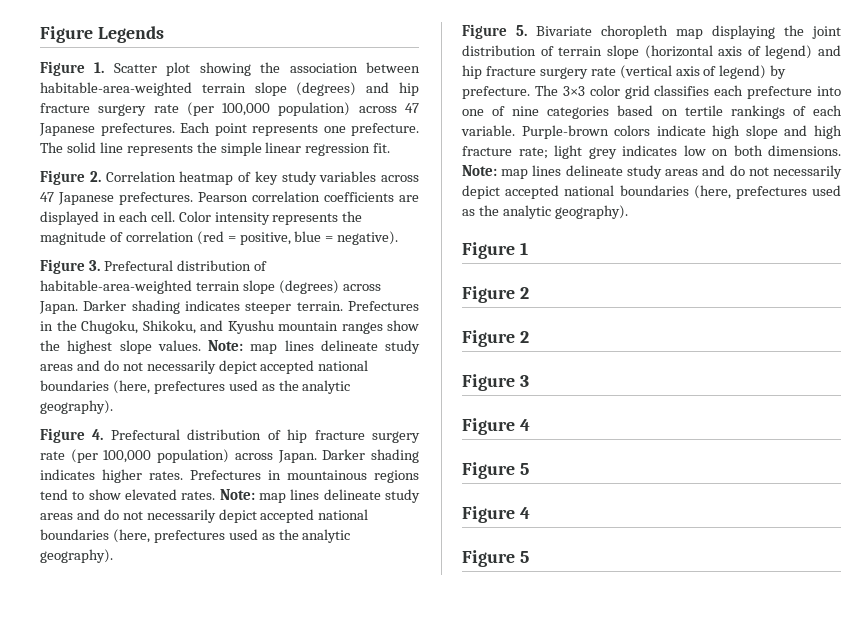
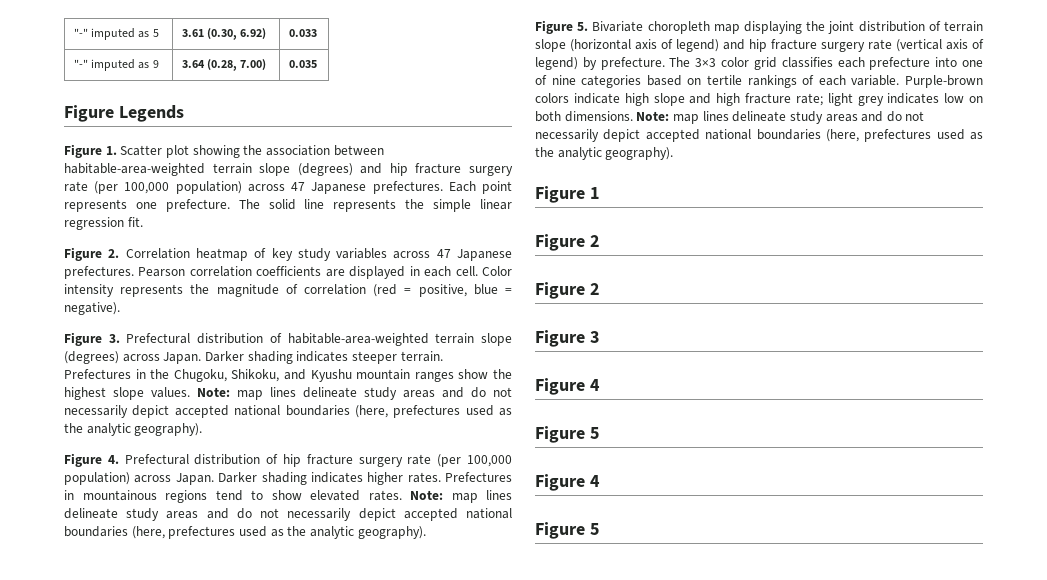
+ "-" imputed as 5 | 3.61 (0.30, 6.92) | 0.033
+ "-" imputed as 9 | 3.64 (0.28, 7.00) | 0.035

